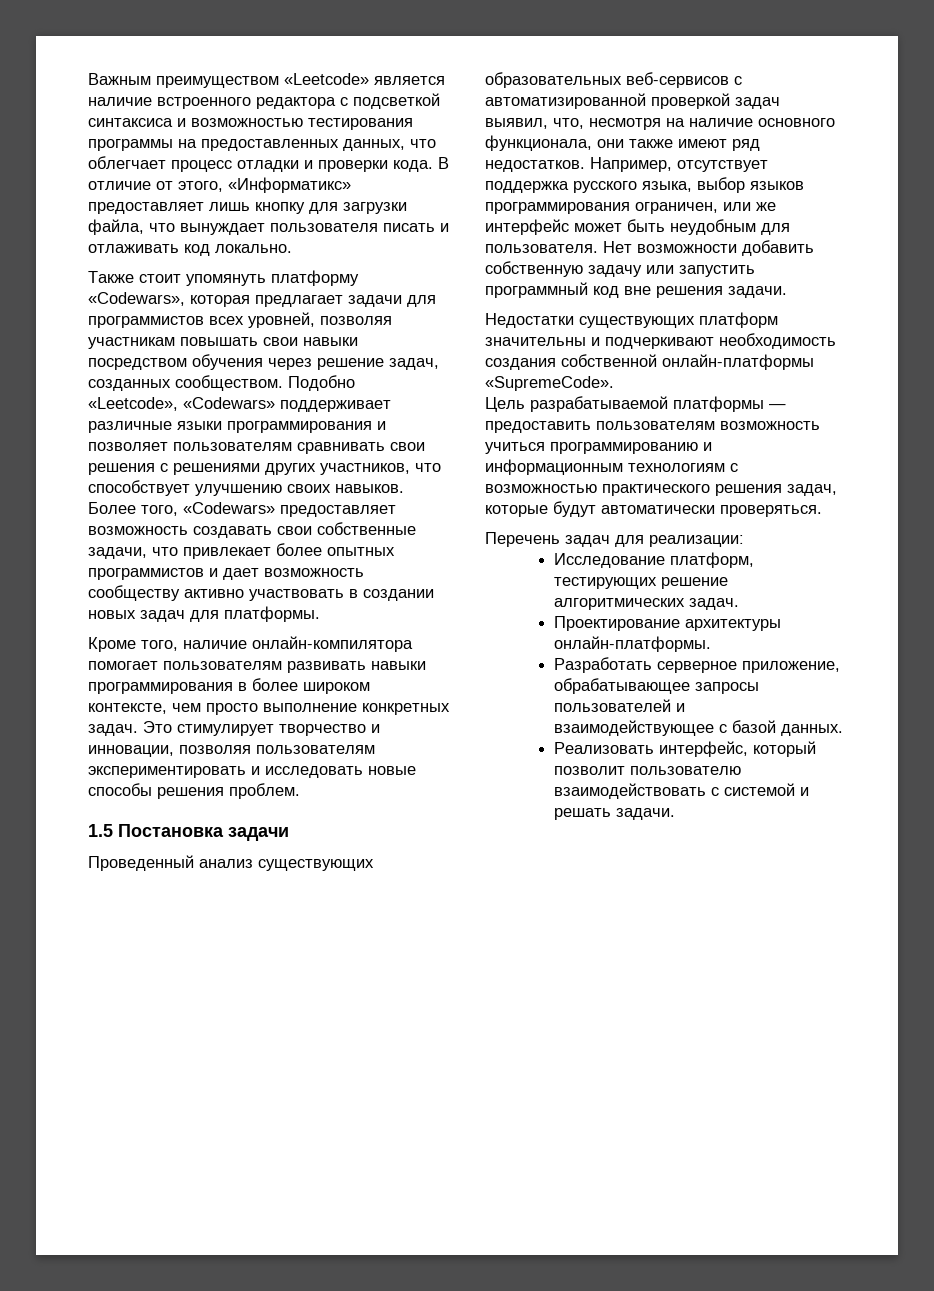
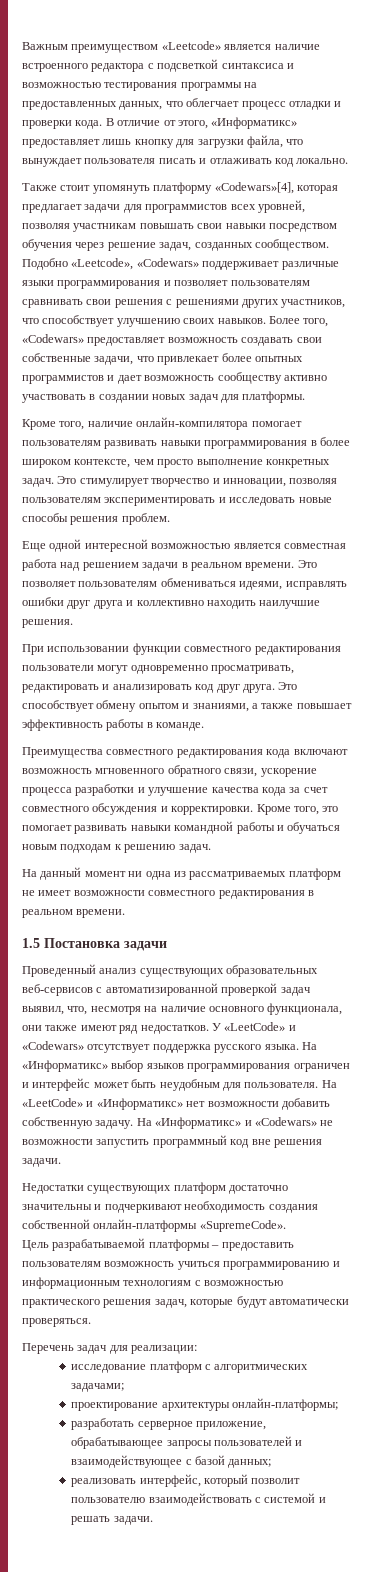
- Также стоит упомянуть платформу «Codewars», которая предлагает задачи для программистов всех уровней, позволяя участникам повышать свои навыки посредством обучения через решение задач, созданных сообществом.
+ Также стоит упомянуть платформу «Codewars»[4], которая предлагает задачи для программистов всех уровней, позволяя участникам повышать свои навыки посредством обучения через решение задач, созданных сообществом.
+ Еще одной интересной возможностью является совместная работа над решением задачи в реальном времени. Это позволяет пользователям обмениваться идеями, исправлять ошибки друг друга и коллективно находить наилучшие решения.
+ При использовании функции совместного редактирования пользователи могут одновременно просматривать, редактировать и анализировать код друг друга. Это способствует обмену опытом и знаниями, а также повышает эффективность работы в команде.
+ Преимущества совместного редактирования кода включают возможность мгновенного обратного связи, ускорение процесса разработки и улучшение качества кода за счет совместного обсуждения и корректировки. Кроме того, это помогает развивать навыки командной работы и обучаться новым подходам к решению задач.
+ На данный момент ни одна из рассматриваемых платформ не имеет возможности совместного редактирования в реальном времени.
- Например, отсутствует поддержка русского языка, выбор языков программирования ограничен, или же интерфейс может быть неудобным для пользователя.
+ У «LeetCode» и «Codewars» отсутствует поддержка русского языка. На «Информатикс» выбор языков программирования ограничен и интерфейс может быть неудобным для пользователя.
- Нет возможности добавить собственную задачу или запустить программный код вне решения задачи.
+ На «LeetCode» и «Информатикс» нет возможности добавить собственную задачу. На «Информатикс» и «Codewars» не возможности запустить программный код вне решения задачи.
- Недостатки существующих платформ значительны и подчеркивают необходимость создания собственной онлайн-платформы «SupremeCode».
+ Недостатки существующих платформ достаточно значительны и подчеркивают необходимость создания собственной онлайн-платформы «SupremeCode».
- Цель разрабатываемой платформы — предоставить пользователям возможность учиться программированию и информационным технологиям с возможностью практического решения задач, которые будут автоматически проверяться.
+ Цель разрабатываемой платформы – предоставить пользователям возможность учиться программированию и информационным технологиям с возможностью практического решения задач, которые будут автоматически проверяться.
- Исследование платформ, тестирующих решение алгоритмических задач.
- Проектирование архитектуры онлайн-платформы.
- Разработать серверное приложение, обрабатывающее запросы пользователей и взаимодействующее с базой данных.
- Реализовать интерфейс, который позволит пользователю взаимодействовать с системой и решать задачи.
+ исследование платформ с алгоритмических задачами;
+ проектирование архитектуры онлайн-платформы;
+ разработать серверное приложение, обрабатывающее запросы пользователей и взаимодействующее с базой данных;
+ реализовать интерфейс, который позволит пользователю взаимодействовать с системой и решать задачи.

